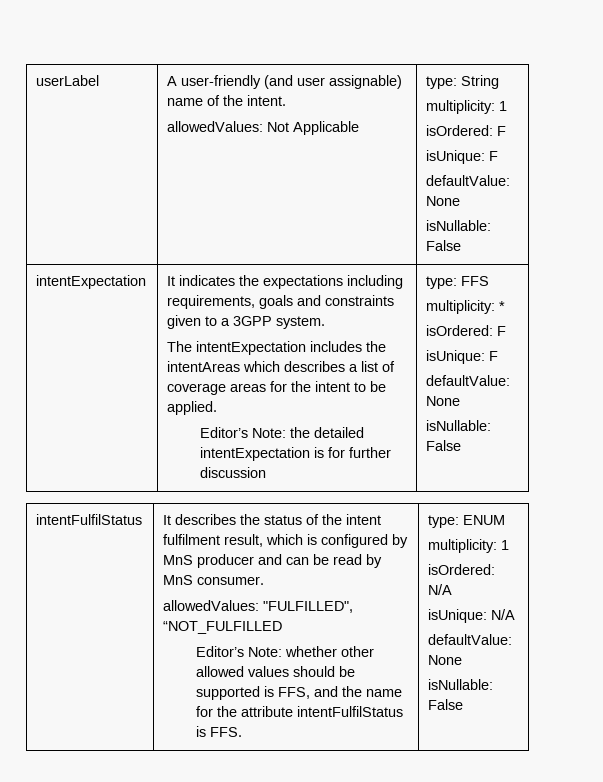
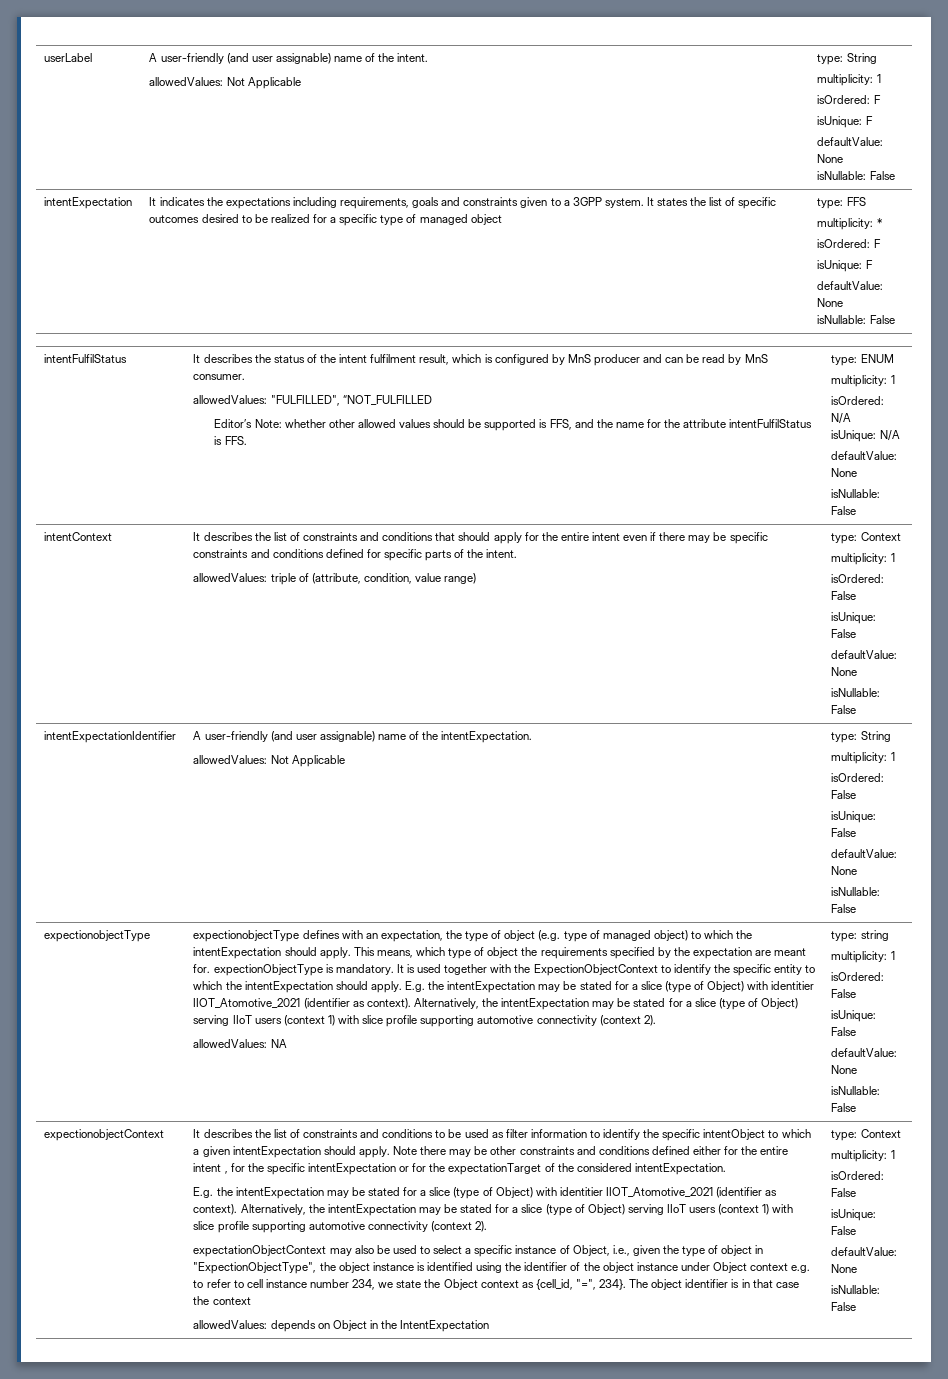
- It indicates the expectations including requirements, goals and constraints given to a 3GPP system.
- The intentExpectation includes the intentAreas which describes a list of coverage areas for the intent to be applied.
- Editor’s Note: the detailed intentExpectation is for further discussion
+ It indicates the expectations including requirements, goals and constraints given to a 3GPP system. It states the list of specific outcomes desired to be realized for a specific type of managed object
+ intentContext | It describes the list of constraints and conditions that should apply for the entire intent even if there may be specific constraints and conditions defined for specific parts of the intent.
+ allowedValues: triple of (attribute, condition, value range) | type: Context
+ multiplicity: 1
+ isOrdered: False
+ isUnique: False
+ defaultValue: None
+ isNullable: False
+ intentExpectationIdentifier | A user-friendly (and user assignable) name of the intentExpectation.
+ allowedValues: Not Applicable | type: String
+ multiplicity: 1
+ isOrdered: False
+ isUnique: False
+ defaultValue: None
+ isNullable: False
+ expectionobjectType | expectionobjectType defines with an expectation, the type of object (e.g. type of managed object) to which the intentExpectation should apply. This means, which type of object the requirements specified by the expectation are meant for. expectionObjectType is mandatory. It is used together with the ExpectionObjectContext to identify the specific entity to which the intentExpectation should apply. E.g. the intentExpectation may be stated for a slice (type of Object) with identitier IIOT_Atomotive_2021 (identifier as context). Alternatively, the intentExpectation may be stated for a slice (type of Object) serving IIoT users (context 1) with slice profile supporting automotive connectivity (context 2).
+ allowedValues: NA | type: string
+ multiplicity: 1
+ isOrdered: False
+ isUnique: False
+ defaultValue: None
+ isNullable: False
+ expectionobjectContext | It describes the list of constraints and conditions to be used as filter information to identify the specific intentObject to which a given intentExpectation should apply. Note there may be other constraints and conditions defined either for the entire intent , for the specific intentExpectation or for the expectationTarget of the considered intentExpectation.
+ E.g. the intentExpectation may be stated for a slice (type of Object) with identitier IIOT_Atomotive_2021 (identifier as context). Alternatively, the intentExpectation may be stated for a slice (type of Object) serving IIoT users (context 1) with slice profile supporting automotive connectivity (context 2).
+ expectationObjectContext may also be used to select a specific instance of Object, i.e., given the type of object in "ExpectionObjectType", the object instance is identified using the identifier of the object instance under Object context e.g. to refer to cell instance number 234, we state the Object context as {cell_id, "=", 234}. The object identifier is in that case the context
+ allowedValues: depends on Object in the IntentExpectation | type: Context
+ multiplicity: 1
+ isOrdered: False
+ isUnique: False
+ defaultValue: None
+ isNullable: False

